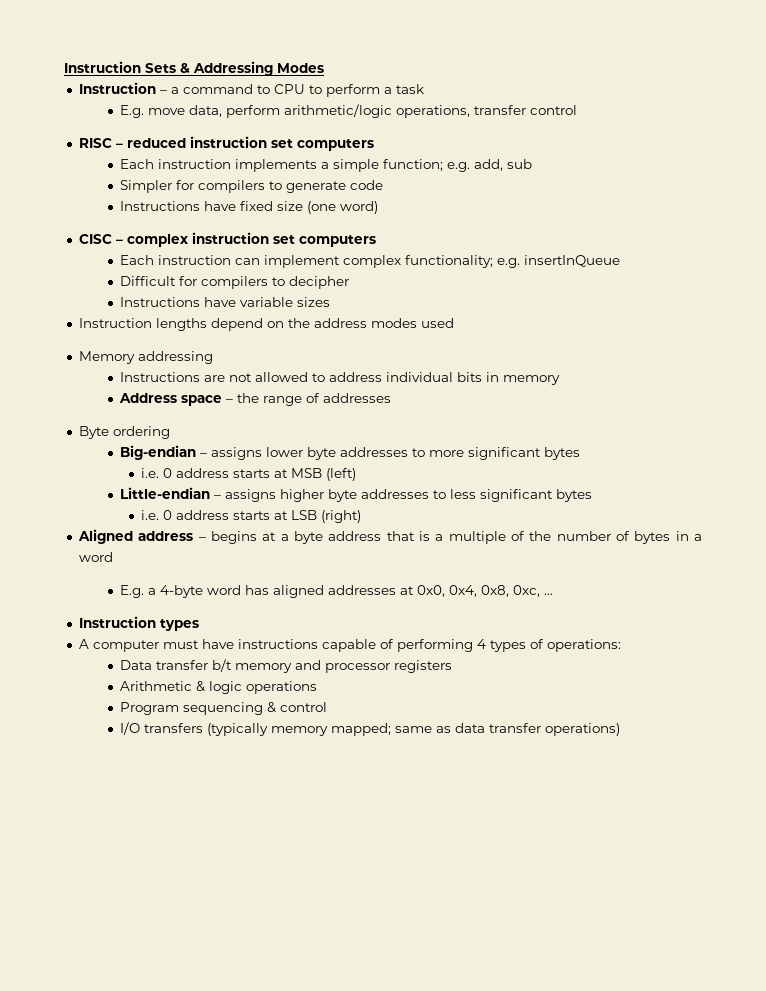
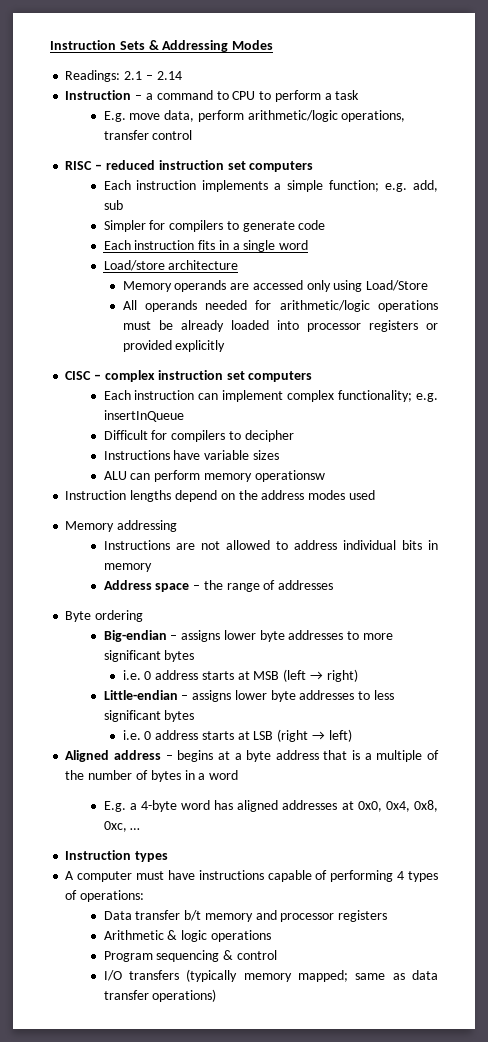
+ Readings: 2.1 – 2.14
- Instructions have fixed size (one word)
+ Each instruction fits in a single word
+ Load/store architecture
+ Memory operands are accessed only using Load/Store
+ All operands needed for arithmetic/logic operations must be already loaded into processor registers or provided explicitly
+ ALU can perform memory operationsw
- i.e. 0 address starts at MSB (left)
+ i.e. 0 address starts at MSB (left → right)
- Little-endian – assigns higher byte addresses to less significant bytes
+ Little-endian – assigns lower byte addresses to less significant bytes
- i.e. 0 address starts at LSB (right)
+ i.e. 0 address starts at LSB (right → left)

